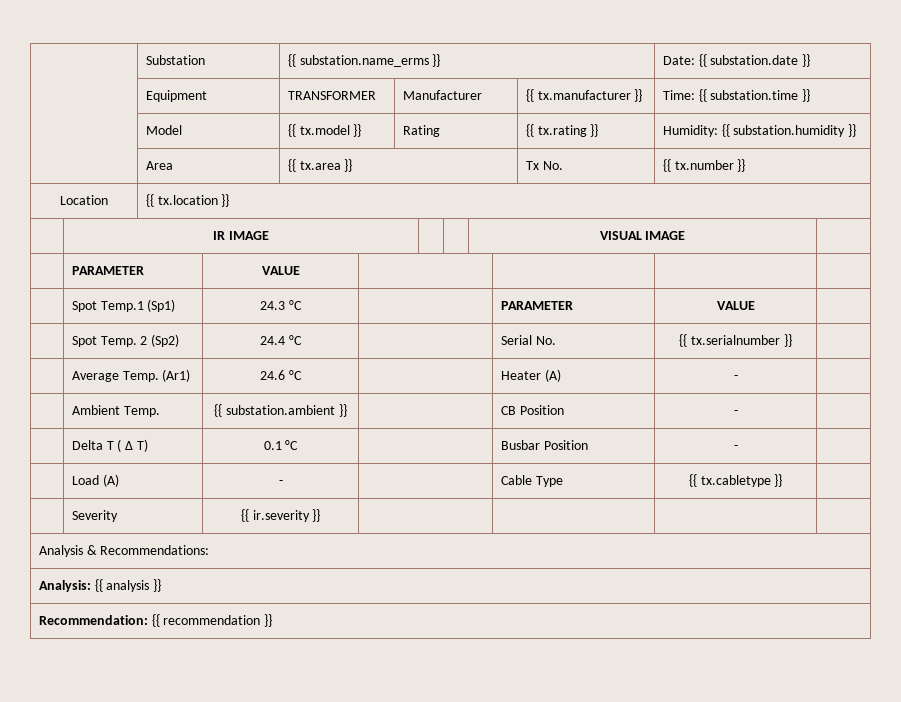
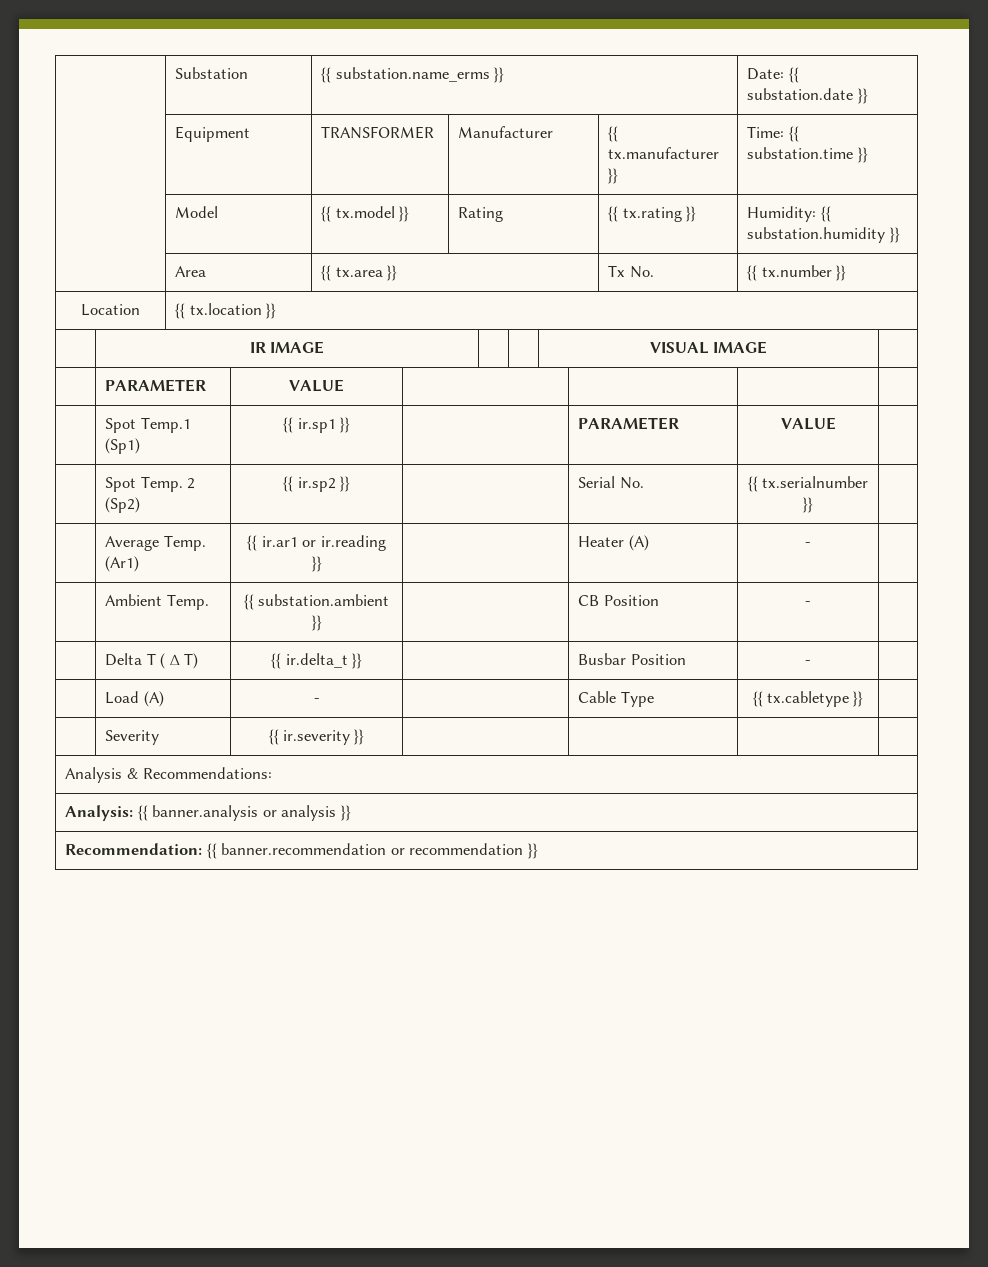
- | Spot Temp.1 (Sp1) | 24.3 °C | | PARAMETER | VALUE |
+ | Spot Temp.1 (Sp1) | {{ ir.sp1 }} | | PARAMETER | VALUE |
- | Spot Temp. 2 (Sp2) | 24.4 °C | | Serial No. | {{ tx.serialnumber }} |
+ | Spot Temp. 2 (Sp2) | {{ ir.sp2 }} | | Serial No. | {{ tx.serialnumber }} |
- | Average Temp. (Ar1) | 24.6 °C | | Heater (A) | - |
+ | Average Temp. (Ar1) | {{ ir.ar1 or ir.reading }} | | Heater (A) | - |
- | Delta T ( ∆ T) | 0.1 °C | | Busbar Position | - |
+ | Delta T ( ∆ T) | {{ ir.delta_t }} | | Busbar Position | - |
- Analysis: {{ analysis }}
+ Analysis: {{ banner.analysis or analysis }}
- Recommendation: {{ recommendation }}
+ Recommendation: {{ banner.recommendation or recommendation }}

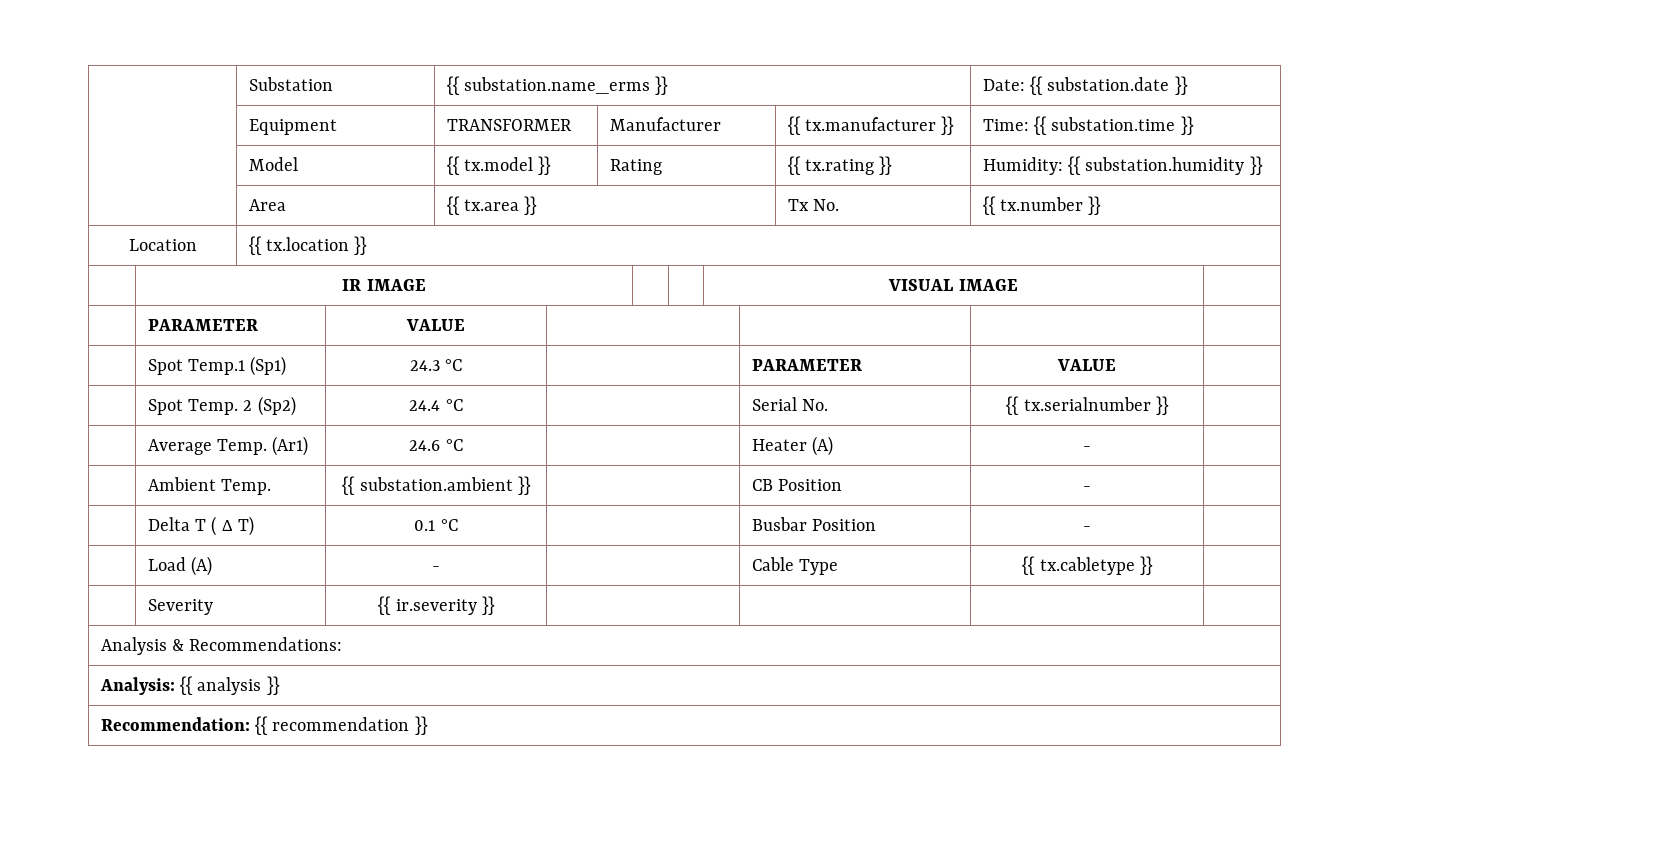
- | Spot Temp.1 (Sp1) | {{ ir.sp1 }} | | PARAMETER | VALUE |
+ | Spot Temp.1 (Sp1) | 24.3 °C | | PARAMETER | VALUE |
- | Spot Temp. 2 (Sp2) | {{ ir.sp2 }} | | Serial No. | {{ tx.serialnumber }} |
+ | Spot Temp. 2 (Sp2) | 24.4 °C | | Serial No. | {{ tx.serialnumber }} |
- | Average Temp. (Ar1) | {{ ir.ar1 or ir.reading }} | | Heater (A) | - |
+ | Average Temp. (Ar1) | 24.6 °C | | Heater (A) | - |
- | Delta T ( ∆ T) | {{ ir.delta_t }} | | Busbar Position | - |
+ | Delta T ( ∆ T) | 0.1 °C | | Busbar Position | - |
- Analysis: {{ banner.analysis or analysis }}
+ Analysis: {{ analysis }}
- Recommendation: {{ banner.recommendation or recommendation }}
+ Recommendation: {{ recommendation }}

